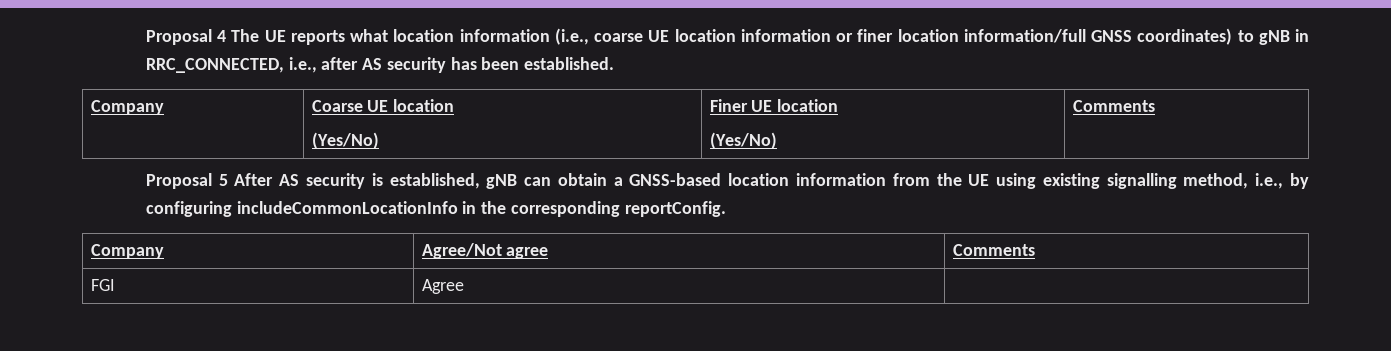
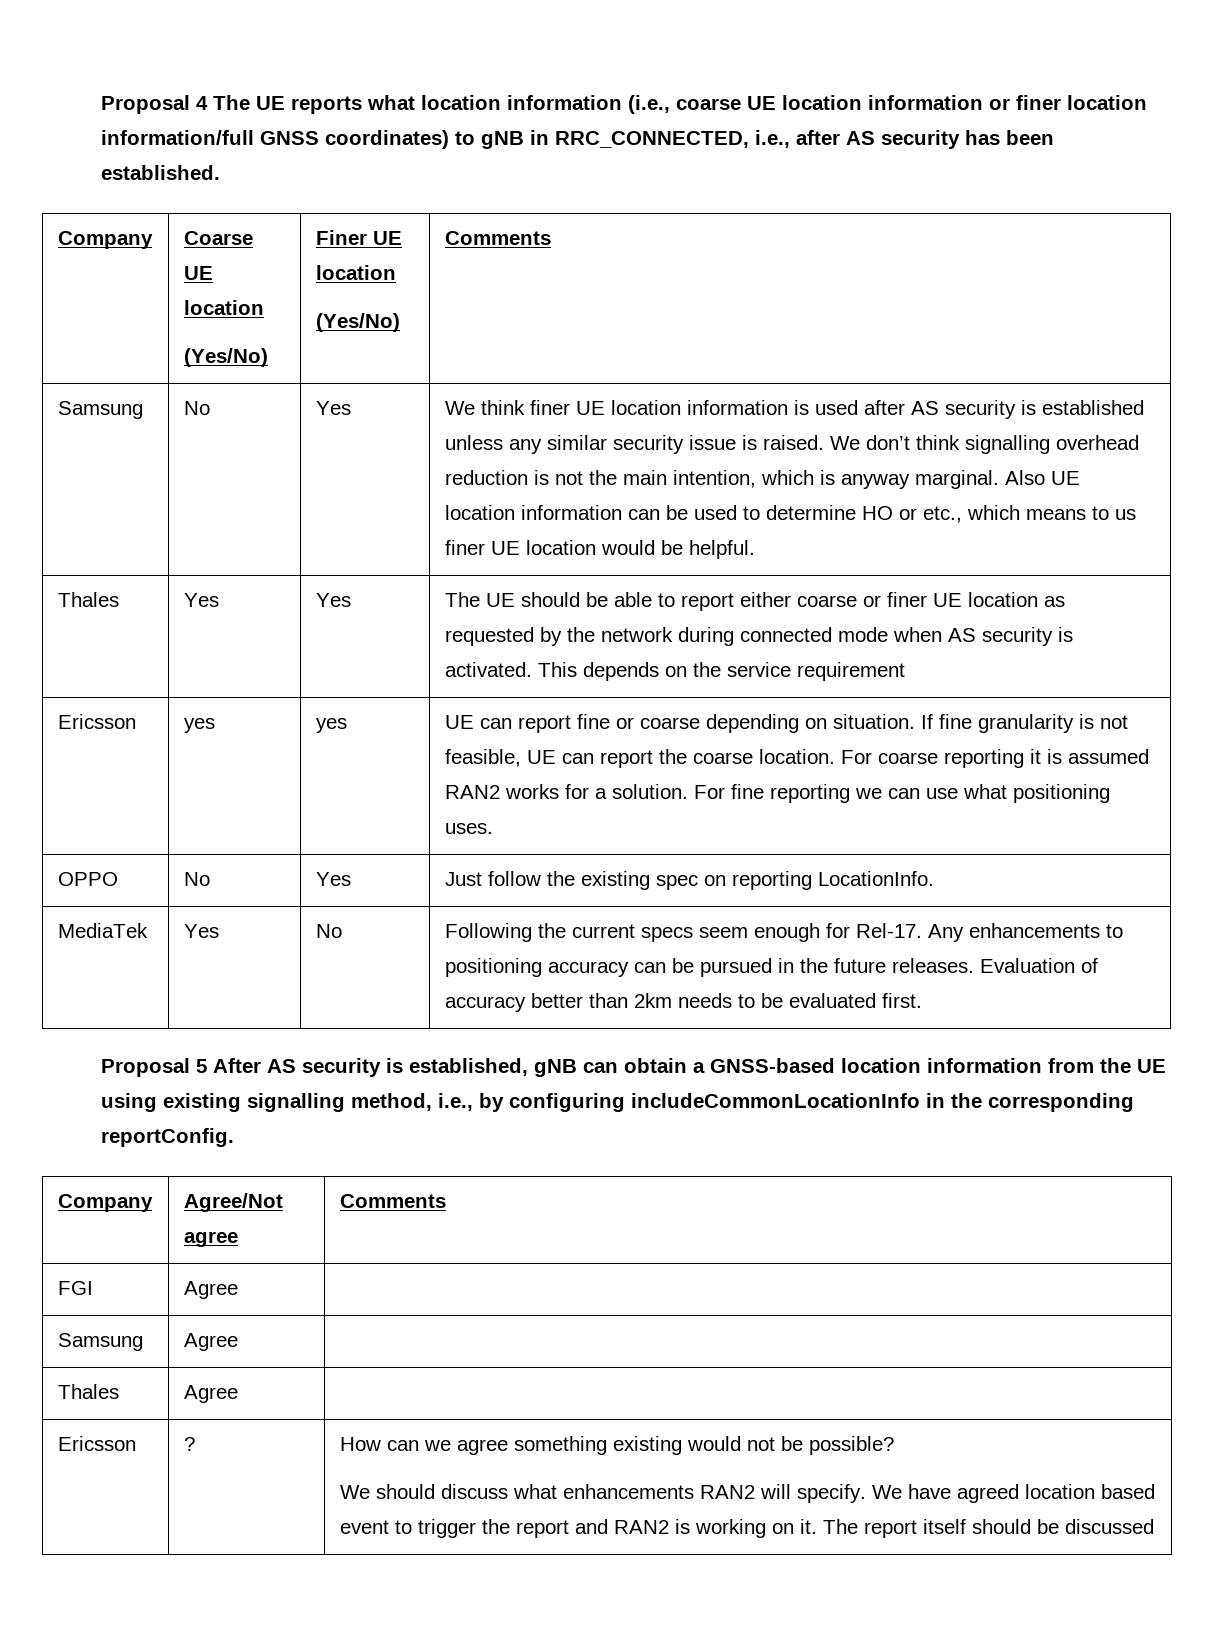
+ Samsung | No | Yes | We think finer UE location information is used after AS security is established unless any similar security issue is raised. We don’t think signalling overhead reduction is not the main intention, which is anyway marginal. Also UE location information can be used to determine HO or etc., which means to us finer UE location would be helpful.
+ Thales | Yes | Yes | The UE should be able to report either coarse or finer UE location as requested by the network during connected mode when AS security is activated. This depends on the service requirement
+ Ericsson | yes | yes | UE can report fine or coarse depending on situation. If fine granularity is not feasible, UE can report the coarse location. For coarse reporting it is assumed RAN2 works for a solution. For fine reporting we can use what positioning uses.
+ OPPO | No | Yes | Just follow the existing spec on reporting LocationInfo.
+ MediaTek | Yes | No | Following the current specs seem enough for Rel-17. Any enhancements to positioning accuracy can be pursued in the future releases. Evaluation of accuracy better than 2km needs to be evaluated first.
+ Samsung | Agree |
+ Thales | Agree |
+ Ericsson | ? | How can we agree something existing would not be possible?
+ We should discuss what enhancements RAN2 will specify. We have agreed location based event to trigger the report and RAN2 is working on it. The report itself should be discussed

